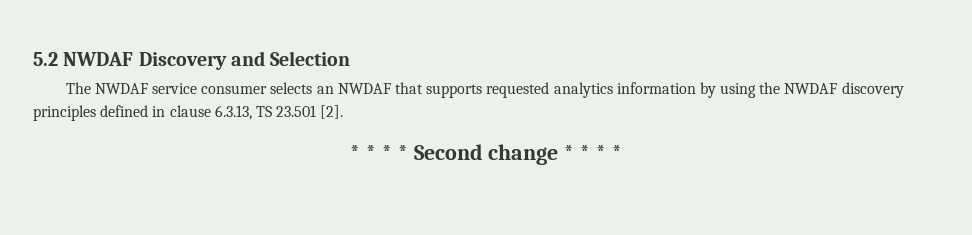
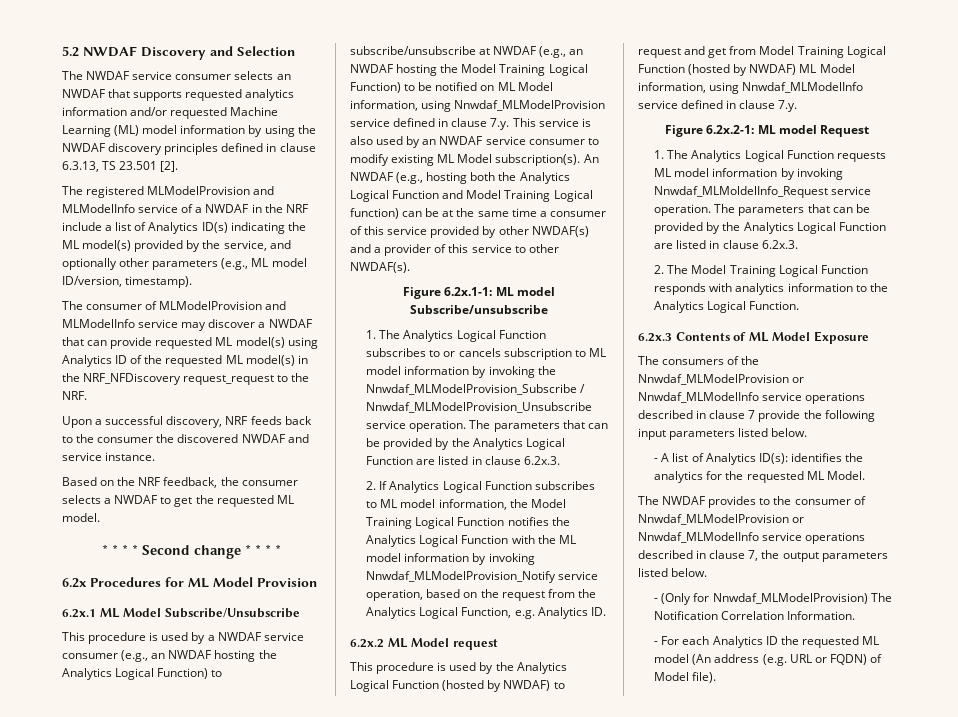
- The NWDAF service consumer selects an NWDAF that supports requested analytics information by using the NWDAF discovery principles defined in clause 6.3.13, TS 23.501 [2].
+ The NWDAF service consumer selects an NWDAF that supports requested analytics information and/or requested Machine Learning (ML) model information by using the NWDAF discovery principles defined in clause 6.3.13, TS 23.501 [2].
+ The registered MLModelProvision and MLModelInfo service of a NWDAF in the NRF include a list of Analytics ID(s) indicating the ML model(s) provided by the service, and optionally other parameters (e.g., ML model ID/version, timestamp).
+ The consumer of MLModelProvision and MLModelInfo service may discover a NWDAF that can provide requested ML model(s) using Analytics ID of the requested ML model(s) in the NRF_NFDiscovery request_request to the NRF.
+ Upon a successful discovery, NRF feeds back to the consumer the discovered NWDAF and service instance.
+ Based on the NRF feedback, the consumer selects a NWDAF to get the requested ML model.
+ 6.2x Procedures for ML Model Provision
+ 6.2x.1 ML Model Subscribe/Unsubscribe
+ This procedure is used by a NWDAF service consumer (e.g., an NWDAF hosting the Analytics Logical Function) to subscribe/unsubscribe at NWDAF (e.g., an NWDAF hosting the Model Training Logical Function) to be notified on ML Model information, using Nnwdaf_MLModelProvision service defined in clause 7.y. This service is also used by an NWDAF service consumer to modify existing ML Model subscription(s). An NWDAF (e.g., hosting both the Analytics Logical Function and Model Training Logical function) can be at the same time a consumer of this service provided by other NWDAF(s) and a provider of this service to other NWDAF(s).
+ Figure 6.2x.1-1: ML model Subscribe/unsubscribe
+ 1. The Analytics Logical Function subscribes to or cancels subscription to ML model information by invoking the Nnwdaf_MLModelProvision_Subscribe / Nnwdaf_MLModelProvision_Unsubscribe service operation. The parameters that can be provided by the Analytics Logical Function are listed in clause 6.2x.3.
+ 2. If Analytics Logical Function subscribes to ML model information, the Model Training Logical Function notifies the Analytics Logical Function with the ML model information by invoking Nnwdaf_MLModelProvision_Notify service operation, based on the request from the Analytics Logical Function, e.g. Analytics ID.
+ 6.2x.2 ML Model request
+ This procedure is used by the Analytics Logical Function (hosted by NWDAF) to request and get from Model Training Logical Function (hosted by NWDAF) ML Model information, using Nnwdaf_MLModelInfo service defined in clause 7.y.
+ Figure 6.2x.2-1: ML model Request
+ 1. The Analytics Logical Function requests ML model information by invoking Nnwdaf_MLMoldelInfo_Request service operation. The parameters that can be provided by the Analytics Logical Function are listed in clause 6.2x.3.
+ 2. The Model Training Logical Function responds with analytics information to the Analytics Logical Function.
+ 6.2x.3 Contents of ML Model Exposure
+ The consumers of the Nnwdaf_MLModelProvision or Nnwdaf_MLModelInfo service operations described in clause 7 provide the following input parameters listed below.
+ - A list of Analytics ID(s): identifies the analytics for the requested ML Model.
+ The NWDAF provides to the consumer of Nnwdaf_MLModelProvision or Nnwdaf_MLModelInfo service operations described in clause 7, the output parameters listed below.
+ - (Only for Nnwdaf_MLModelProvision) The Notification Correlation Information.
+ - For each Analytics ID the requested ML model (An address (e.g. URL or FQDN) of Model file).

